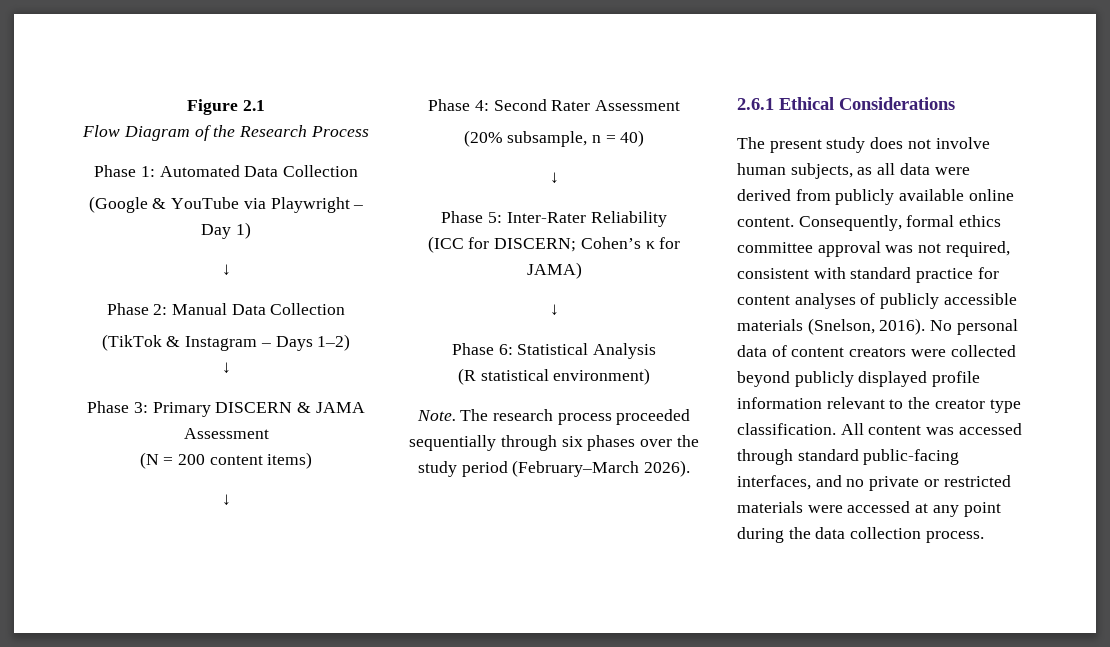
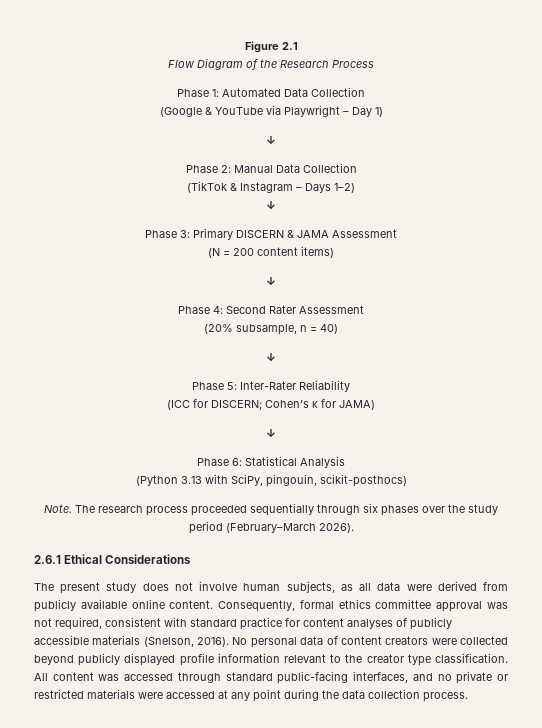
- (R statistical environment)
+ (Python 3.13 with SciPy, pingouin, scikit-posthocs)

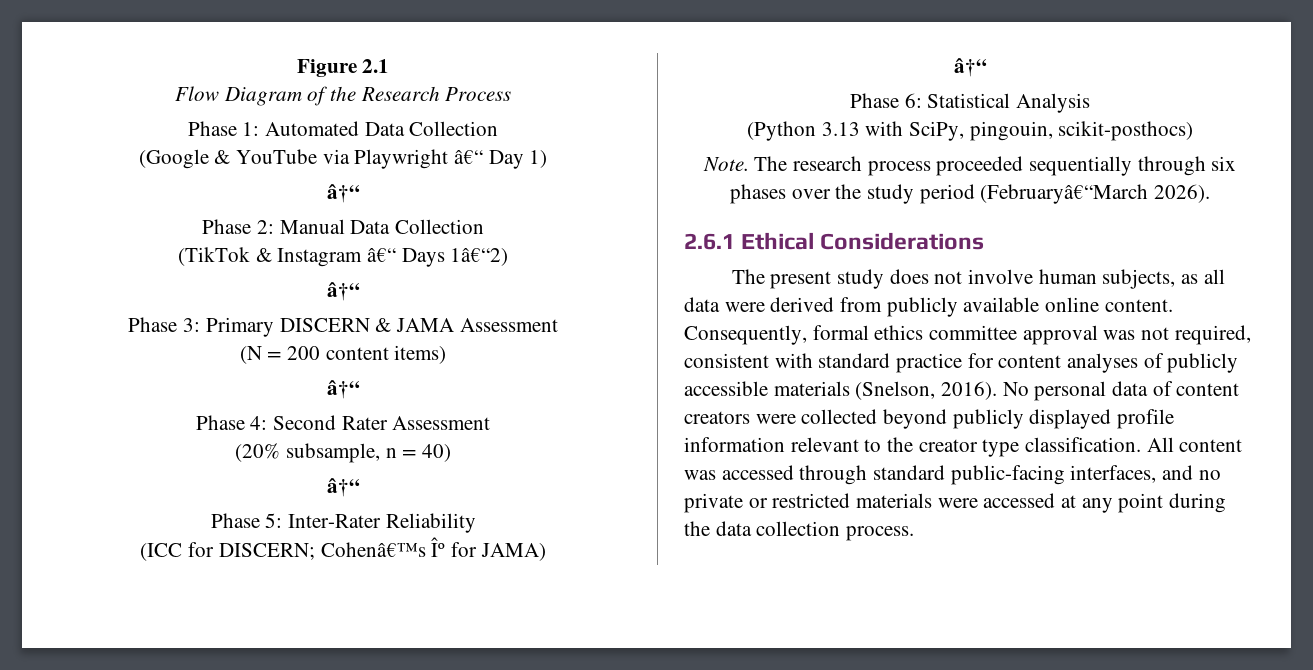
- (Google & YouTube via Playwright – Day 1)
- ↓
+ (Google & YouTube via Playwright â€“ Day 1)
+ â†“
- (TikTok & Instagram – Days 1–2)
- ↓
+ (TikTok & Instagram â€“ Days 1â€“2)
+ â†“
  (N = 200 content items)
- ↓
+ â†“
  (20% subsample, n = 40)
- ↓
+ â†“
- (ICC for DISCERN; Cohen’s κ for JAMA)
- ↓
+ (ICC for DISCERN; Cohenâ€™s Îº for JAMA)
+ â†“
- The research process proceeded sequentially through six phases over the study period (February–March 2026).
+ The research process proceeded sequentially through six phases over the study period (Februaryâ€“March 2026).

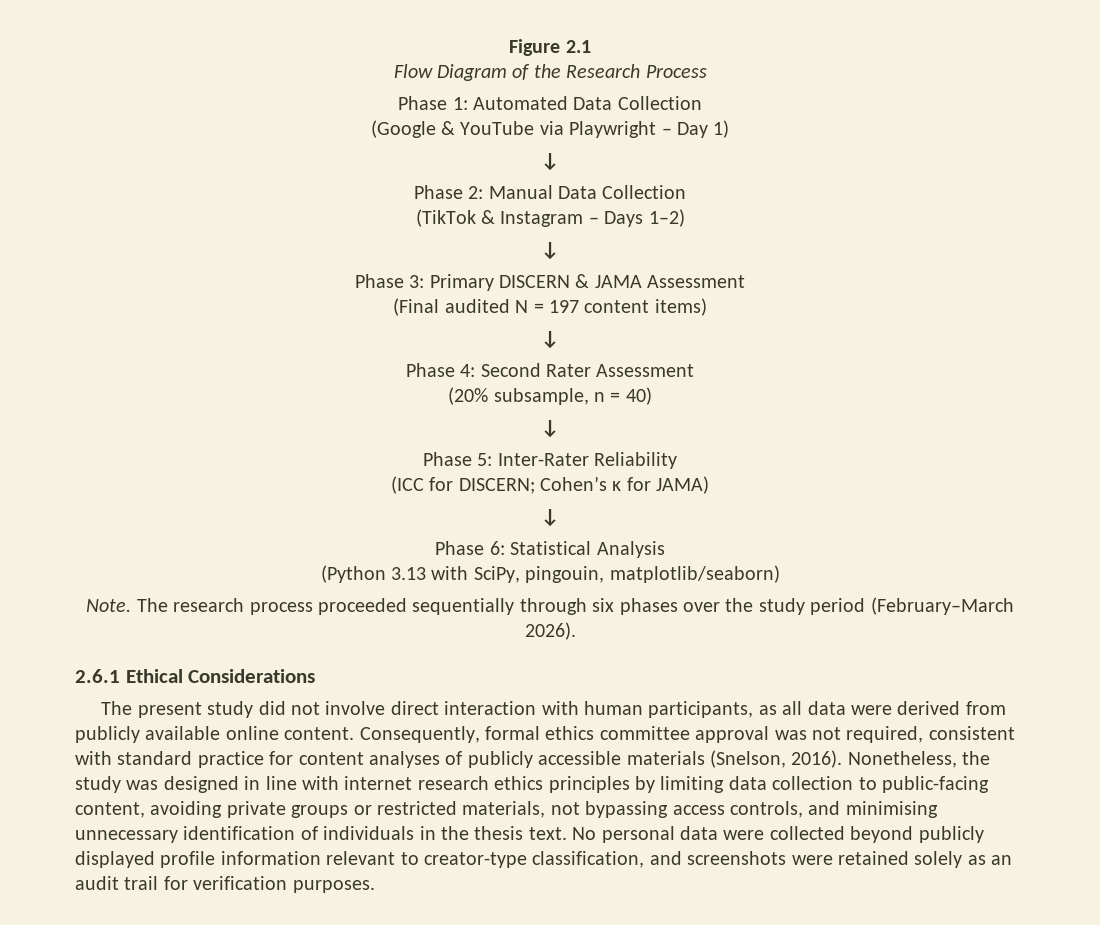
- (Google & YouTube via Playwright â€“ Day 1)
- â†“
+ (Google & YouTube via Playwright – Day 1)
+ ↓
- (TikTok & Instagram â€“ Days 1â€“2)
- â†“
+ (TikTok & Instagram – Days 1–2)
+ ↓
- (N = 200 content items)
- â†“
+ (Final audited N = 197 content items)
+ ↓
  (20% subsample, n = 40)
- â†“
+ ↓
- (ICC for DISCERN; Cohenâ€™s Îº for JAMA)
- â†“
+ (ICC for DISCERN; Cohen’s κ for JAMA)
+ ↓
- (Python 3.13 with SciPy, pingouin, scikit-posthocs)
+ (Python 3.13 with SciPy, pingouin, matplotlib/seaborn)
- The research process proceeded sequentially through six phases over the study period (Februaryâ€“March 2026).
+ The research process proceeded sequentially through six phases over the study period (February–March 2026).
- The present study does not involve human subjects, as all data were derived from publicly available online content.
+ The present study did not involve direct interaction with human participants, as all data were derived from publicly available online content.
- No personal data of content creators were collected beyond publicly displayed profile information relevant to the creator type classification. All content was accessed through standard public-facing interfaces, and no private or restricted materials were accessed at any point during the data collection process.
+ Nonetheless, the study was designed in line with internet research ethics principles by limiting data collection to public-facing content, avoiding private groups or restricted materials, not bypassing access controls, and minimising unnecessary identification of individuals in the thesis text. No personal data were collected beyond publicly displayed profile information relevant to creator-type classification, and screenshots were retained solely as an audit trail for verification purposes.

